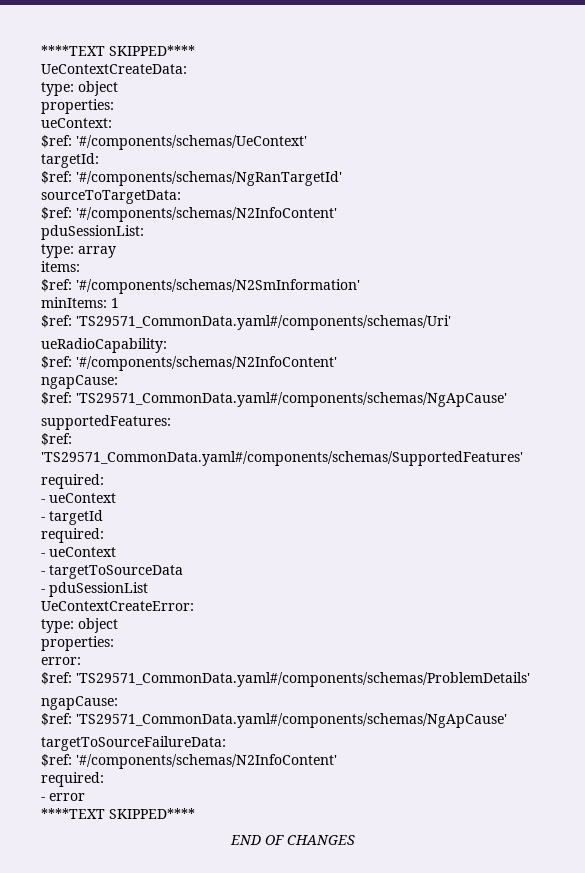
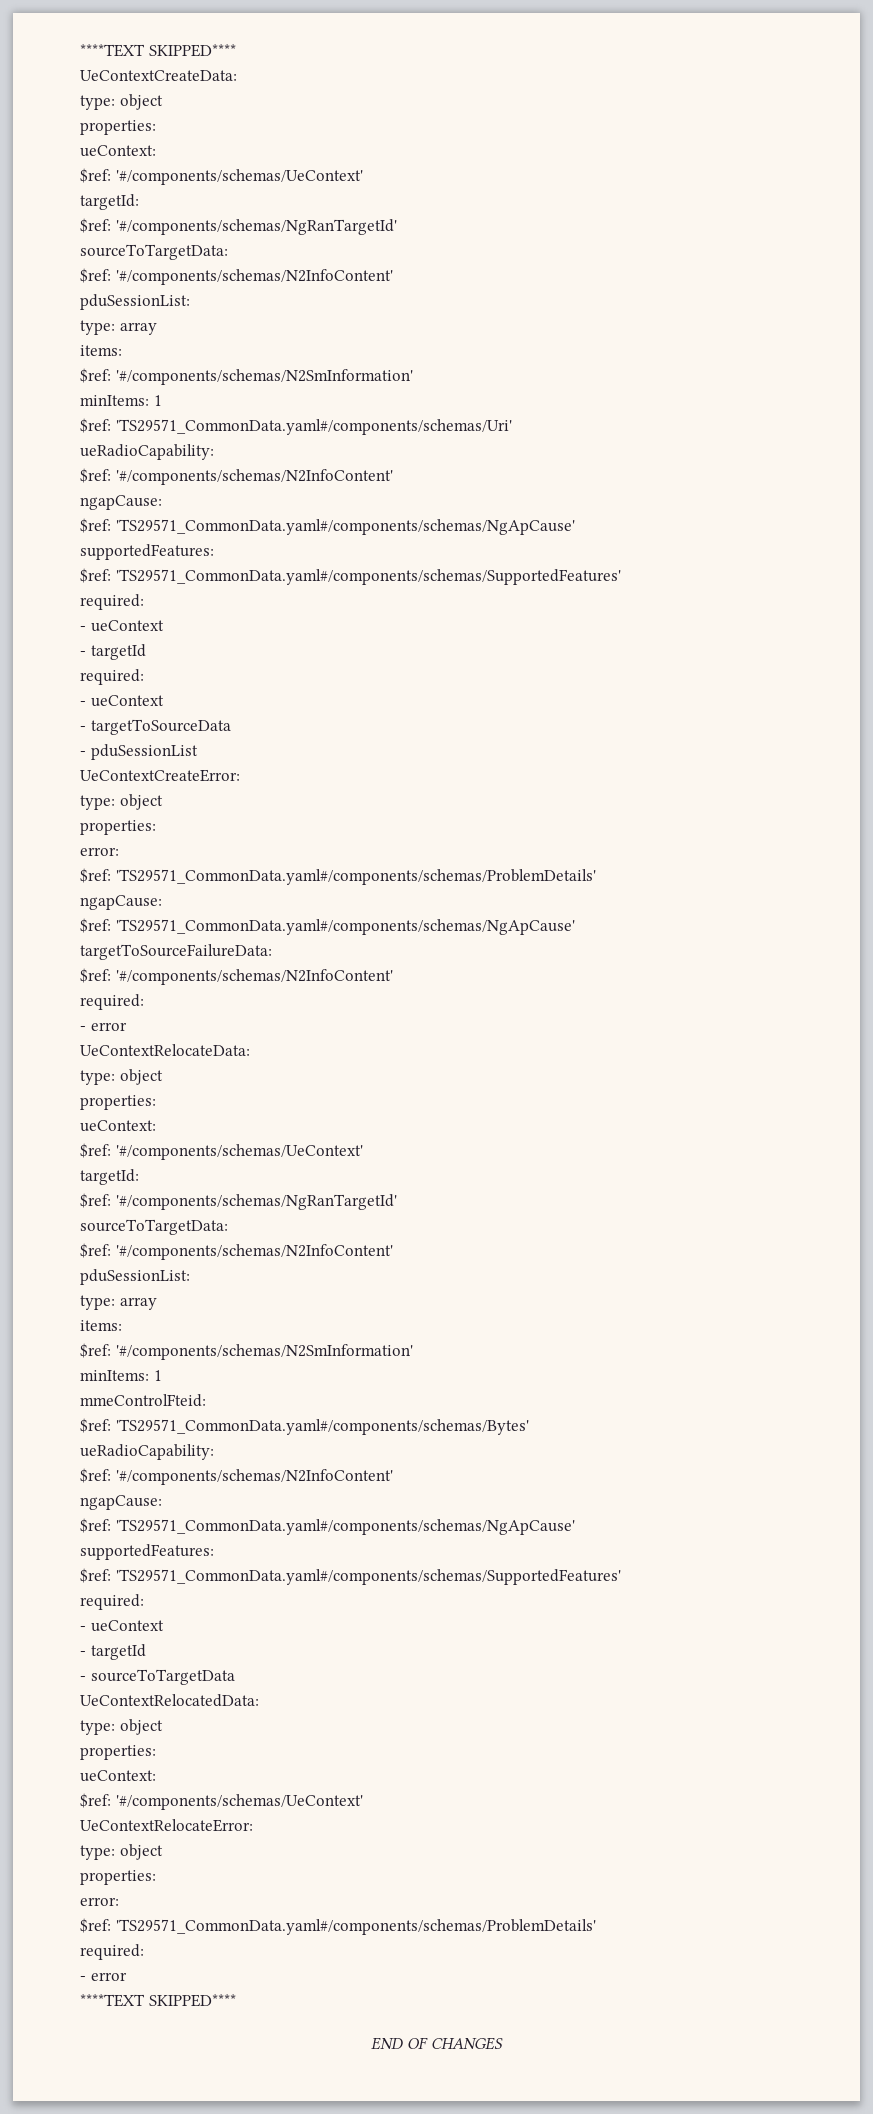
+ UeContextRelocateData:
+ type: object
+ properties:
+ ueContext:
+ $ref: '#/components/schemas/UeContext'
+ targetId:
+ $ref: '#/components/schemas/NgRanTargetId'
+ sourceToTargetData:
+ $ref: '#/components/schemas/N2InfoContent'
+ pduSessionList:
+ type: array
+ items:
+ $ref: '#/components/schemas/N2SmInformation'
+ minItems: 1
+ mmeControlFteid:
+ $ref: 'TS29571_CommonData.yaml#/components/schemas/Bytes'
+ ueRadioCapability:
+ $ref: '#/components/schemas/N2InfoContent'
+ ngapCause:
+ $ref: 'TS29571_CommonData.yaml#/components/schemas/NgApCause'
+ supportedFeatures:
+ $ref: 'TS29571_CommonData.yaml#/components/schemas/SupportedFeatures'
+ required:
+ - ueContext
+ - targetId
+ - sourceToTargetData
+ UeContextRelocatedData:
+ type: object
+ properties:
+ ueContext:
+ $ref: '#/components/schemas/UeContext'
+ UeContextRelocateError:
+ type: object
+ properties:
+ error:
+ $ref: 'TS29571_CommonData.yaml#/components/schemas/ProblemDetails'
+ required:
+ - error

